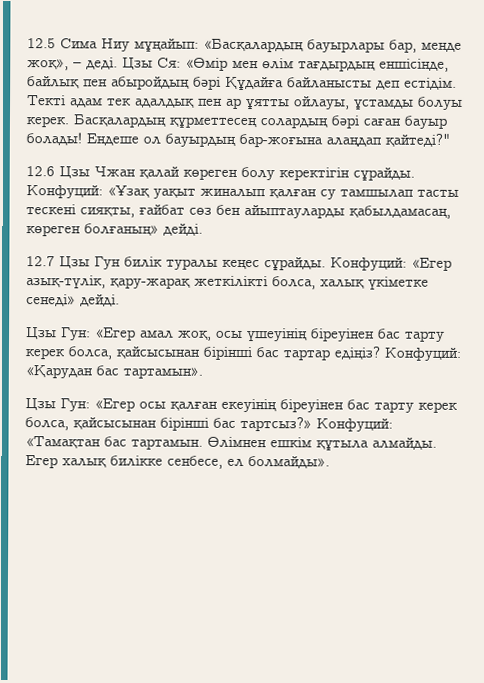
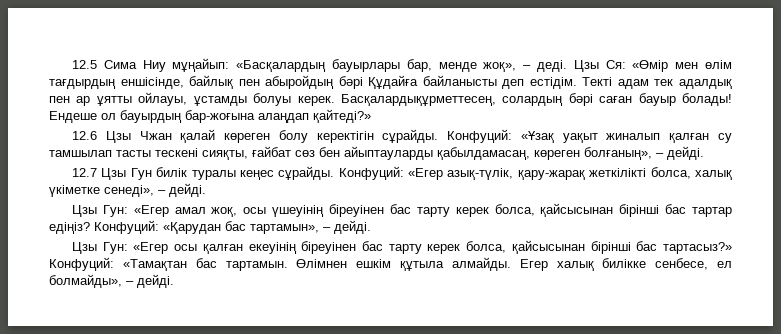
- Басқалардың құрметтесең солардың бәрі саған бауыр болады!
+ Басқалардықұрметтесең, солардың бәрі саған бауыр болады!
- Ендеше ол бауырдың бар-жоғына алаңдап қайтеді?"
+ Ендеше ол бауырдың бар-жоғына алаңдап қайтеді?»
- Конфуций: «Ұзақ уақыт жиналып қалған су тамшылап тасты тескені сияқты, ғайбат сөз бен айыптауларды қабылдамасаң, көреген болғаның» дейді.
+ Конфуций: «Ұзақ уақыт жиналып қалған су тамшылап тасты тескені сияқты, ғайбат сөз бен айыптауларды қабылдамасаң, көреген болғаның», – дейді.
- Конфуций: «Егер азық-түлік, қару-жарақ жеткілікті болса, халық үкіметке сенеді» дейді.
+ Конфуций: «Егер азық-түлік, қару-жарақ жеткілікті болса, халық үкіметке сенеді», – дейді.
- Конфуций: «Қарудан бас тартамын».
+ Конфуций: «Қарудан бас тартамын», – дейді.
- Цзы Гун: «Егер осы қалған екеуінің біреуінен бас тарту керек болса, қайсысынан бірінші бас тартсыз?»
+ Цзы Гун: «Егер осы қалған екеуінің біреуінен бас тарту керек болса, қайсысынан бірінші бас тартасыз?»
- Егер халық билікке сенбесе, ел болмайды».
+ Егер халық билікке сенбесе, ел болмайды», – дейді.

